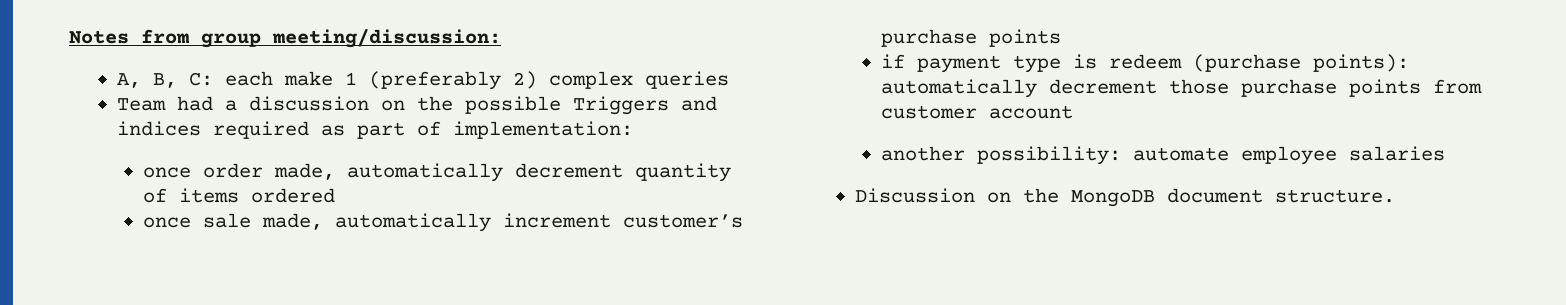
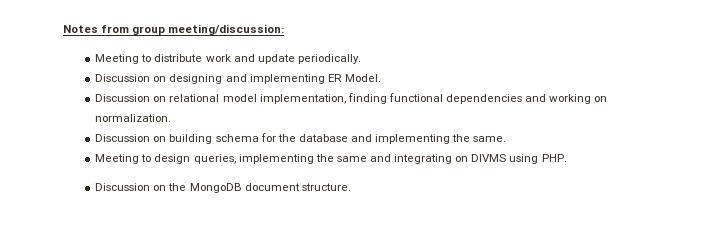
- A, B, C: each make 1 (preferably 2) complex queries
- Team had a discussion on the possible Triggers and indices required as part of implementation:
- once order made, automatically decrement quantity of items ordered
- once sale made, automatically increment customer’s purchase points
- if payment type is redeem (purchase points): automatically decrement those purchase points from customer account
- another possibility: automate employee salaries
+ Meeting to distribute work and update periodically.
+ Discussion on designing and implementing ER Model.
+ Discussion on relational model implementation, finding functional dependencies and working on normalization.
+ Discussion on building schema for the database and implementing the same.
+ Meeting to design queries, implementing the same and integrating on DIVMS using PHP.

